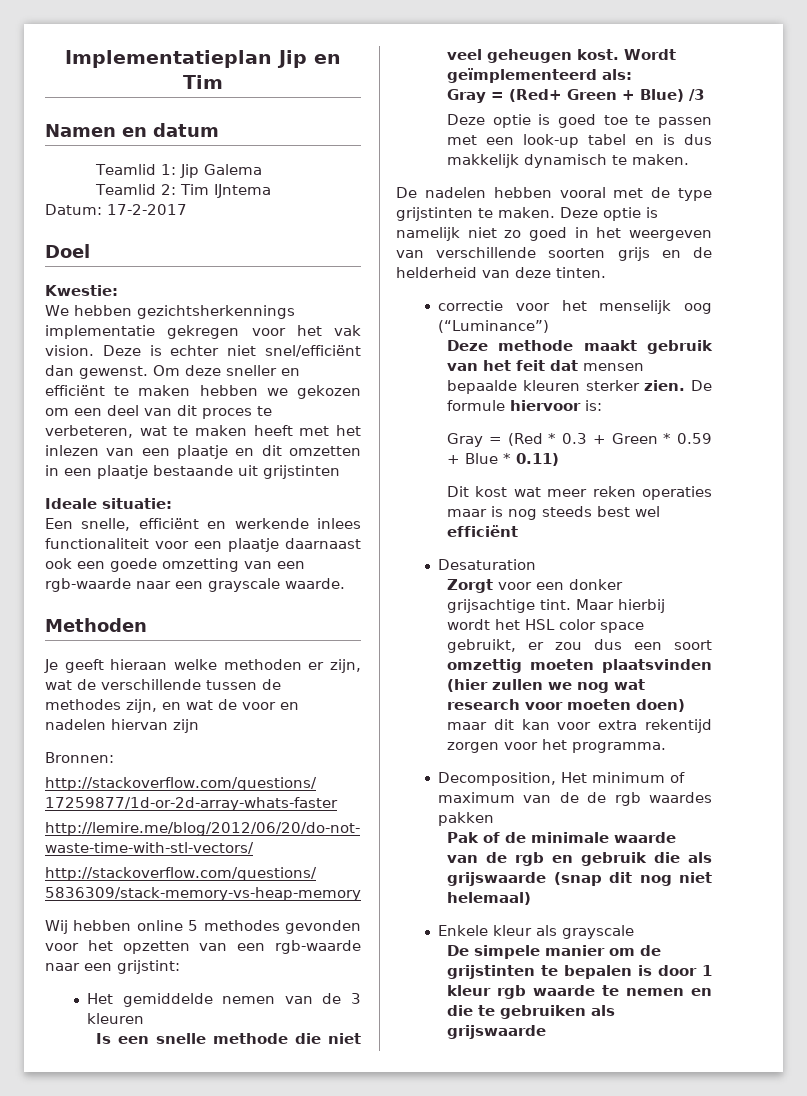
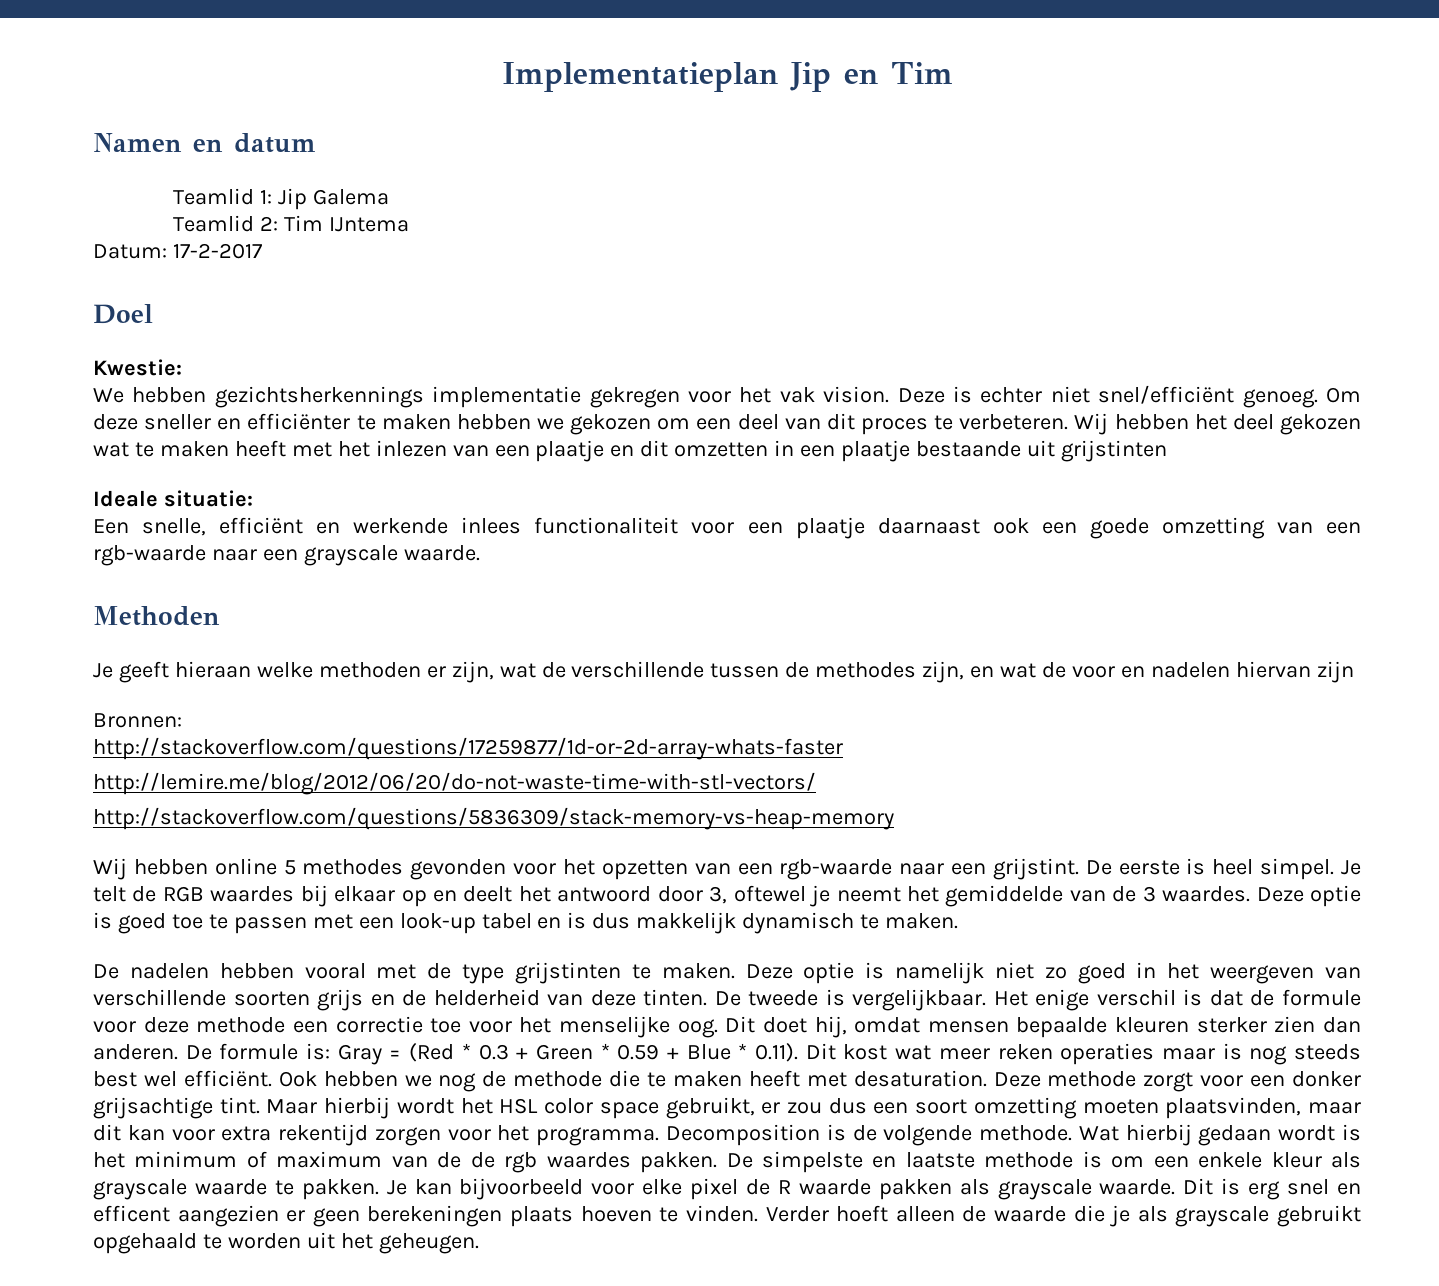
- Deze is echter niet snel/efficiënt dan gewenst.
+ Deze is echter niet snel/efficiënt genoeg.
- Om deze sneller en efficiënt te maken hebben we gekozen om een deel van dit proces te verbeteren, wat te maken heeft met het inlezen van een plaatje en dit omzetten in een plaatje bestaande uit grijstinten
+ Om deze sneller en efficiënter te maken hebben we gekozen om een deel van dit proces te verbeteren. Wij hebben het deel gekozen wat te maken heeft met het inlezen van een plaatje en dit omzetten in een plaatje bestaande uit grijstinten
- Wij hebben online 5 methodes gevonden voor het opzetten van een rgb-waarde naar een grijstint:
- Het gemiddelde nemen van de 3 kleuren
- Is een snelle methode die niet veel geheugen kost. Wordt geïmplementeerd als:
- Gray = (Red+ Green + Blue) /3
- Deze optie is goed toe te passen met een look-up tabel en is dus makkelijk dynamisch te maken.
+ Wij hebben online 5 methodes gevonden voor het opzetten van een rgb-waarde naar een grijstint. De eerste is heel simpel. Je telt de RGB waardes bij elkaar op en deelt het antwoord door 3, oftewel je neemt het gemiddelde van de 3 waardes. Deze optie is goed toe te passen met een look-up tabel en is dus makkelijk dynamisch te maken.
- Deze optie is namelijk niet zo goed in het weergeven van verschillende soorten grijs en de helderheid van deze tinten.
- correctie voor het menselijk oog (“Luminance”)
- Deze methode maakt gebruik van het feit dat mensen bepaalde kleuren sterker zien.
+ Deze optie is namelijk niet zo goed in het weergeven van verschillende soorten grijs en de helderheid van deze tinten. De tweede is vergelijkbaar. Het enige verschil is dat de formule voor deze methode een correctie toe voor het menselijke oog. Dit doet hij, omdat mensen bepaalde kleuren sterker zien dan anderen.
- De formule hiervoor is:
- Gray = (Red * 0.3 + Green * 0.59 + Blue * 0.11)
- Dit kost wat meer reken operaties maar is nog steeds best wel efficiënt
- Desaturation
- Zorgt voor een donker grijsachtige tint.
+ De formule is: Gray = (Red * 0.3 + Green * 0.59 + Blue * 0.11). Dit kost wat meer reken operaties maar is nog steeds best wel efficiënt. Ook hebben we nog de methode die te maken heeft met desaturation. Deze methode zorgt voor een donker grijsachtige tint.
- Maar hierbij wordt het HSL color space gebruikt, er zou dus een soort omzettig moeten plaatsvinden (hier zullen we nog wat research voor moeten doen) maar dit kan voor extra rekentijd zorgen voor het programma.
- Decomposition, Het minimum of maximum van de de rgb waardes pakken
- Pak of de minimale waarde van de rgb en gebruik die als grijswaarde (snap dit nog niet helemaal)
- Enkele kleur als grayscale
- De simpele manier om de grijstinten te bepalen is door 1 kleur rgb waarde te nemen en die te gebruiken als grijswaarde
+ Maar hierbij wordt het HSL color space gebruikt, er zou dus een soort omzetting moeten plaatsvinden, maar dit kan voor extra rekentijd zorgen voor het programma. Decomposition is de volgende methode. Wat hierbij gedaan wordt is het minimum of maximum van de de rgb waardes pakken. De simpelste en laatste methode is om een enkele kleur als grayscale waarde te pakken. Je kan bijvoorbeeld voor elke pixel de R waarde pakken als grayscale waarde. Dit is erg snel en efficent aangezien er geen berekeningen plaats hoeven te vinden. Verder hoeft alleen de waarde die je als grayscale gebruikt opgehaald te worden uit het geheugen.

